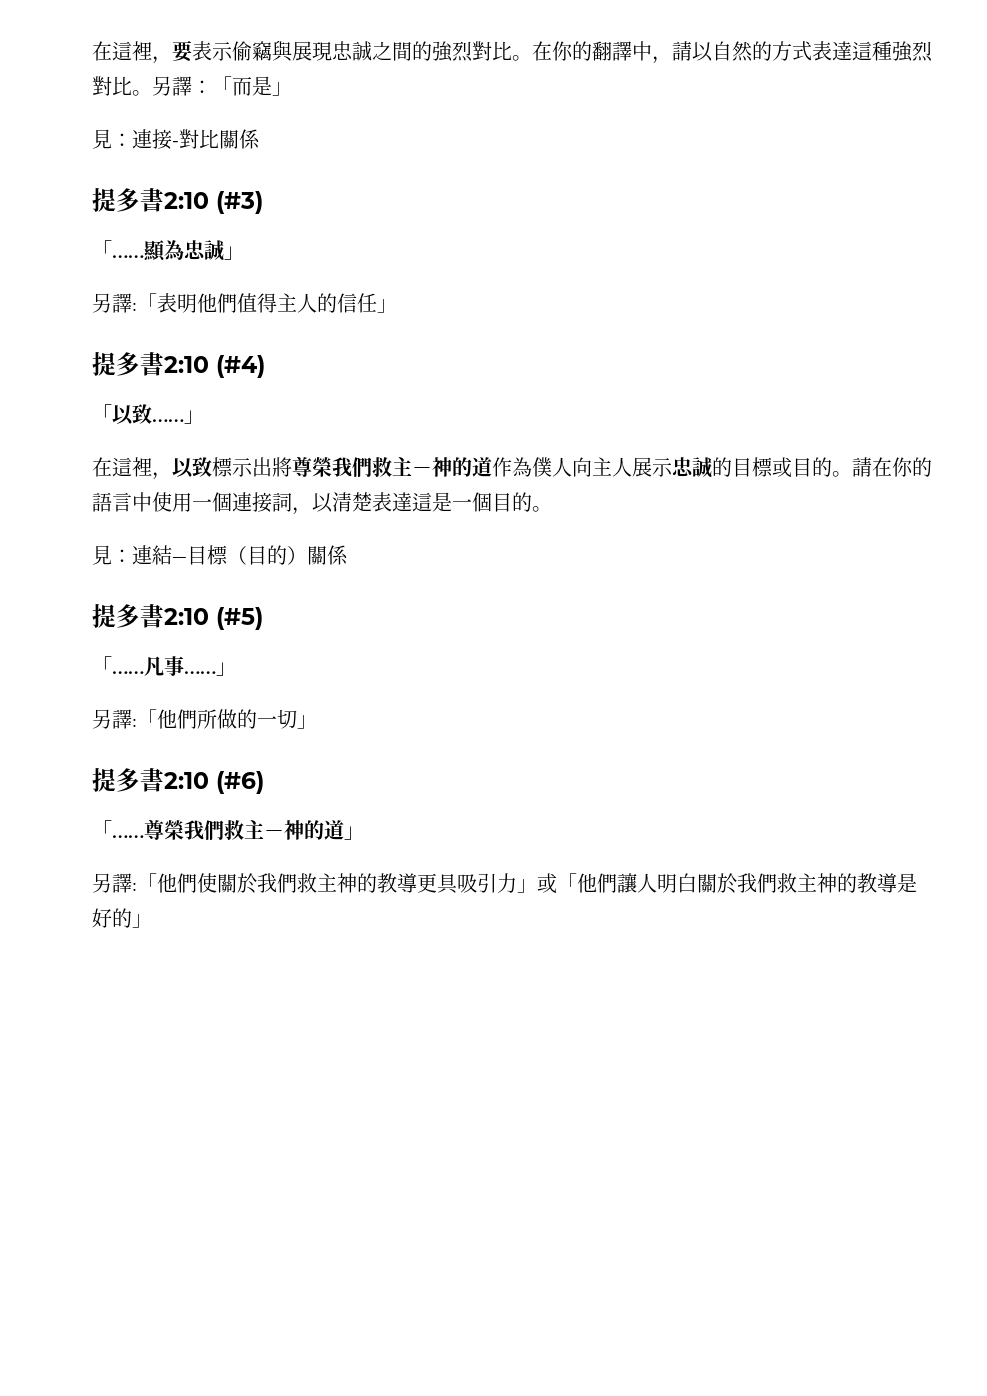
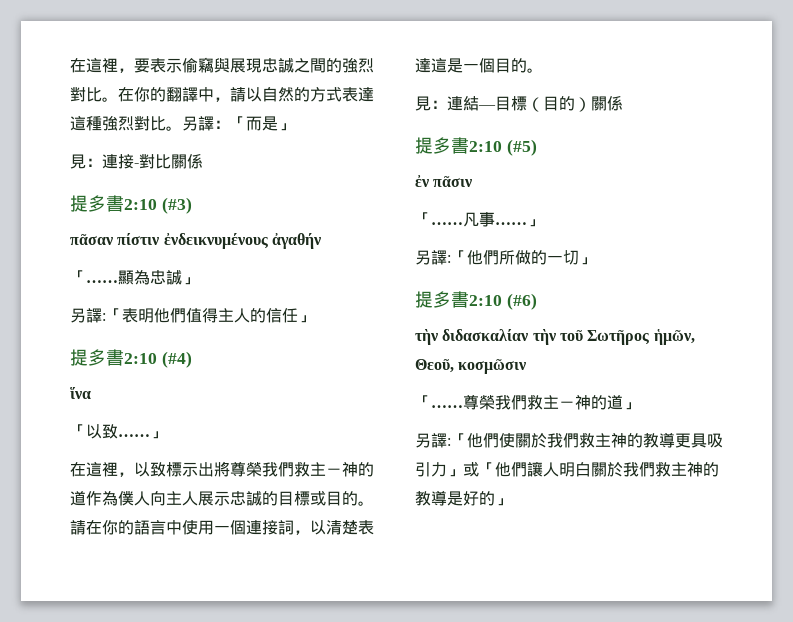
+ πᾶσαν πίστιν ἐνδεικνυμένους ἀγαθήν
+ ἵνα
+ ἐν πᾶσιν
+ τὴν διδασκαλίαν τὴν τοῦ Σωτῆρος ἡμῶν, Θεοῦ, κοσμῶσιν

